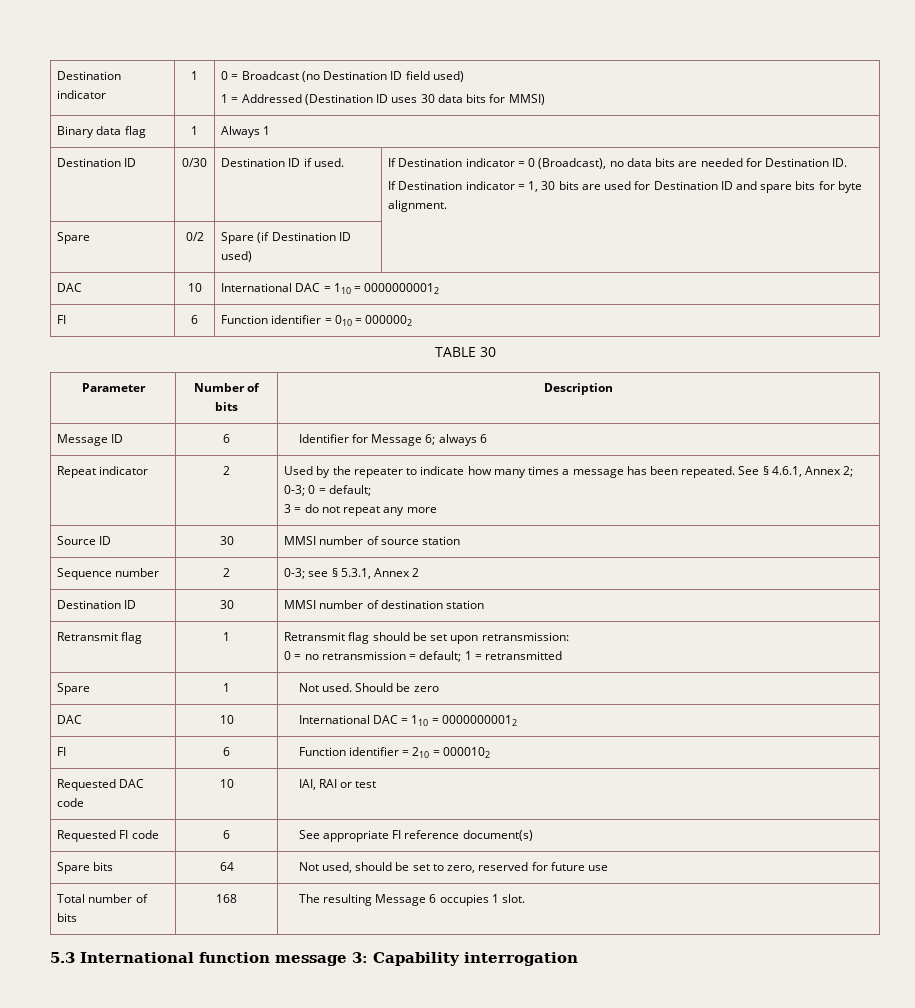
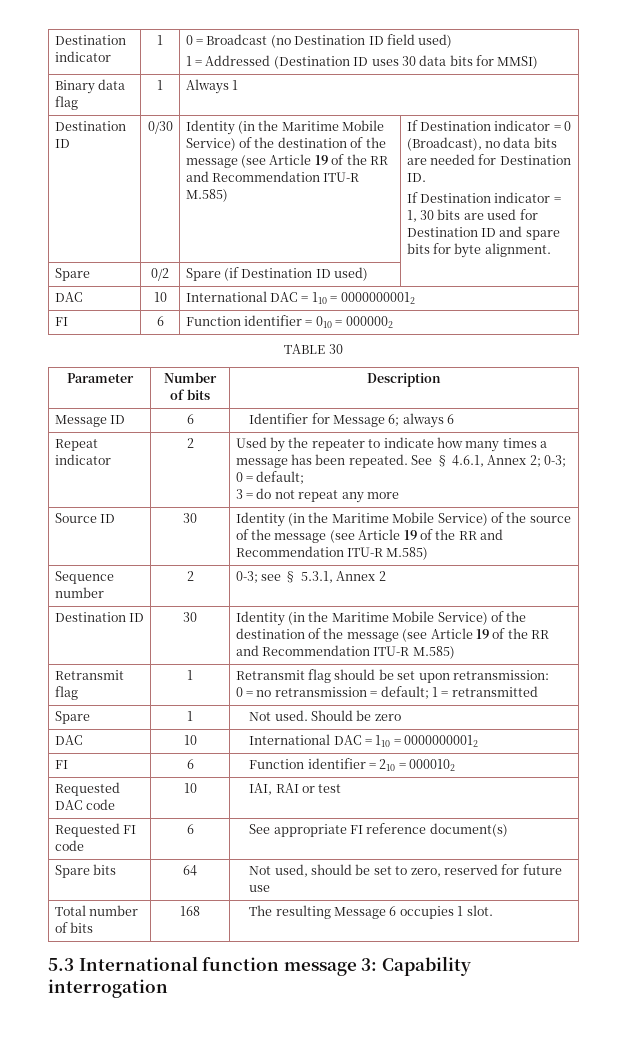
- 0/30 | Destination ID if used.
+ 0/30 | Identity (in the Maritime Mobile Service) of the destination of the message (see Article 19 of the RR and Recommendation ITU-R M.585)
- Source ID | 30 | MMSI number of source station
+ Source ID | 30 | Identity (in the Maritime Mobile Service) of the source of the message (see Article 19 of the RR and Recommendation ITU-R M.585)
- Destination ID | 30 | MMSI number of destination station
+ Destination ID | 30 | Identity (in the Maritime Mobile Service) of the destination of the message (see Article 19 of the RR and Recommendation ITU-R M.585)

